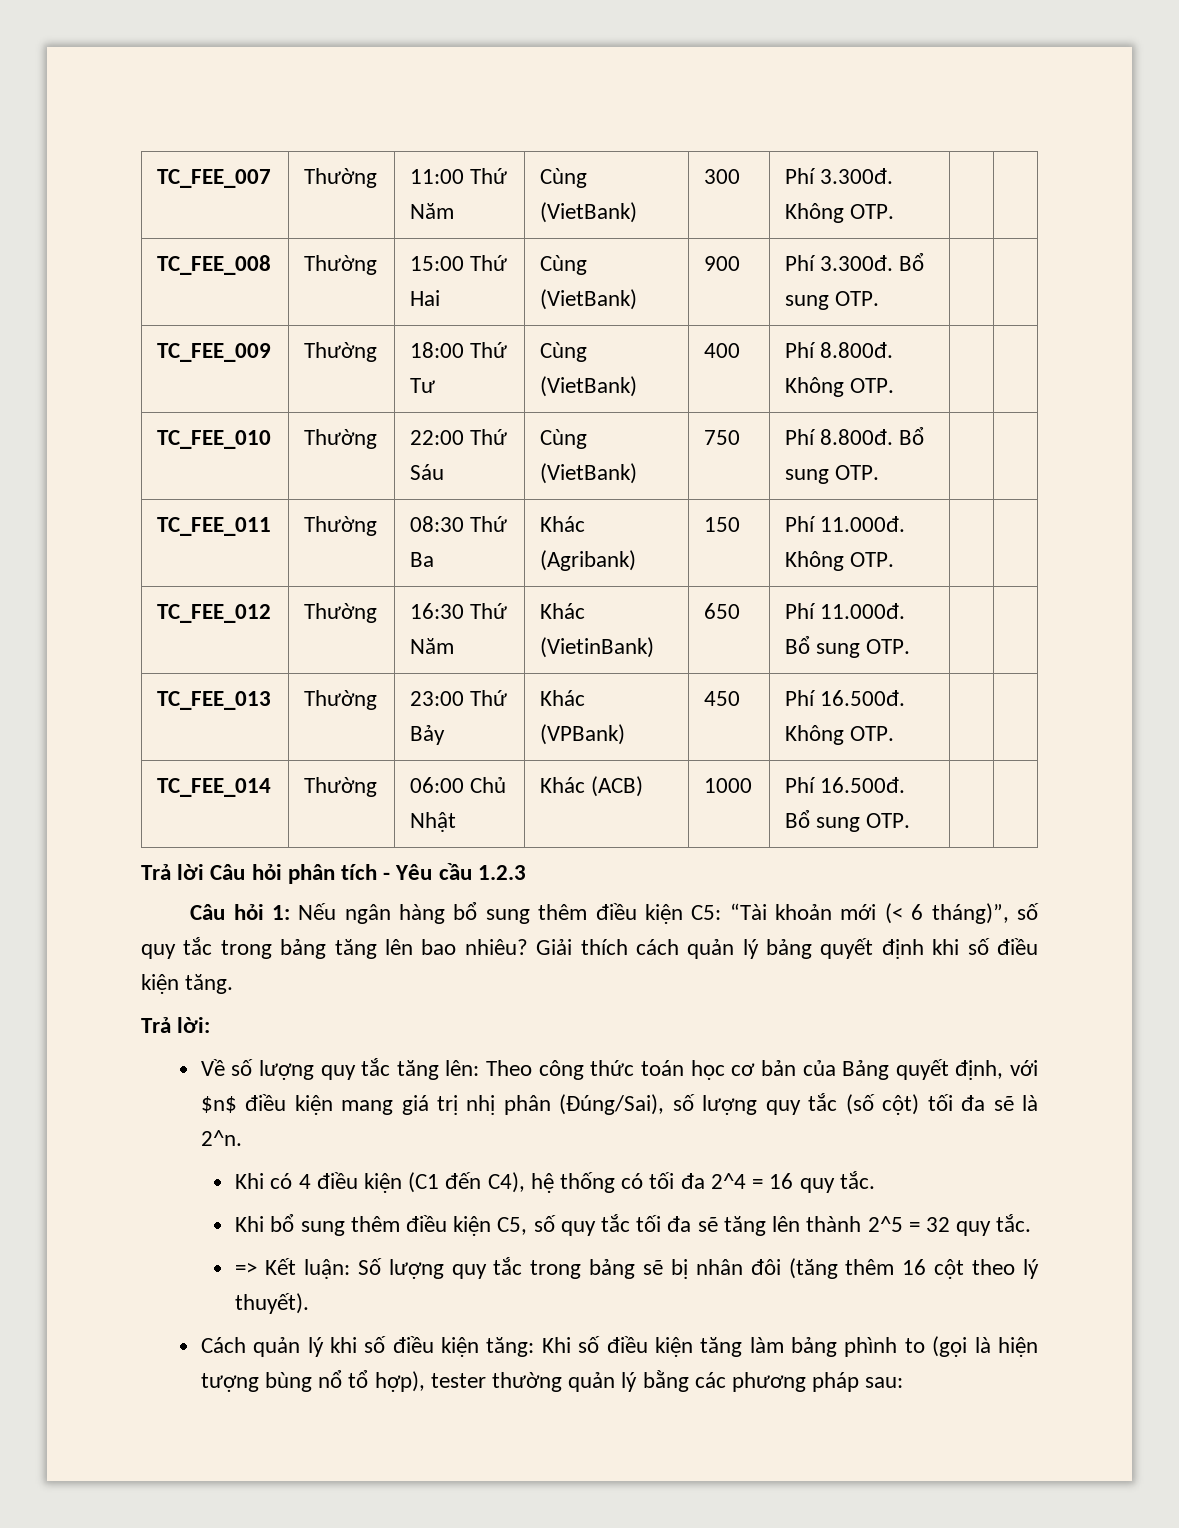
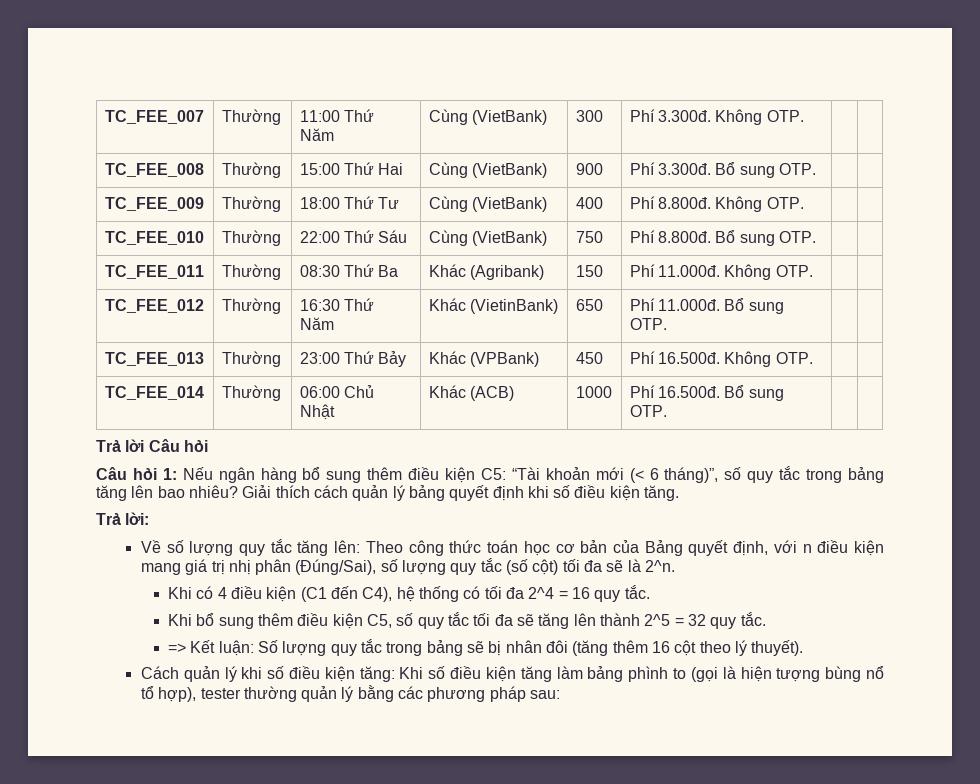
- Trả lời Câu hỏi phân tích - Yêu cầu 1.2.3
+ Trả lời Câu hỏi
- Về số lượng quy tắc tăng lên: Theo công thức toán học cơ bản của Bảng quyết định, với $n$ điều kiện mang giá trị nhị phân (Đúng/Sai), số lượng quy tắc (số cột) tối đa sẽ là 2^n.
+ Về số lượng quy tắc tăng lên: Theo công thức toán học cơ bản của Bảng quyết định, với n điều kiện mang giá trị nhị phân (Đúng/Sai), số lượng quy tắc (số cột) tối đa sẽ là 2^n.

